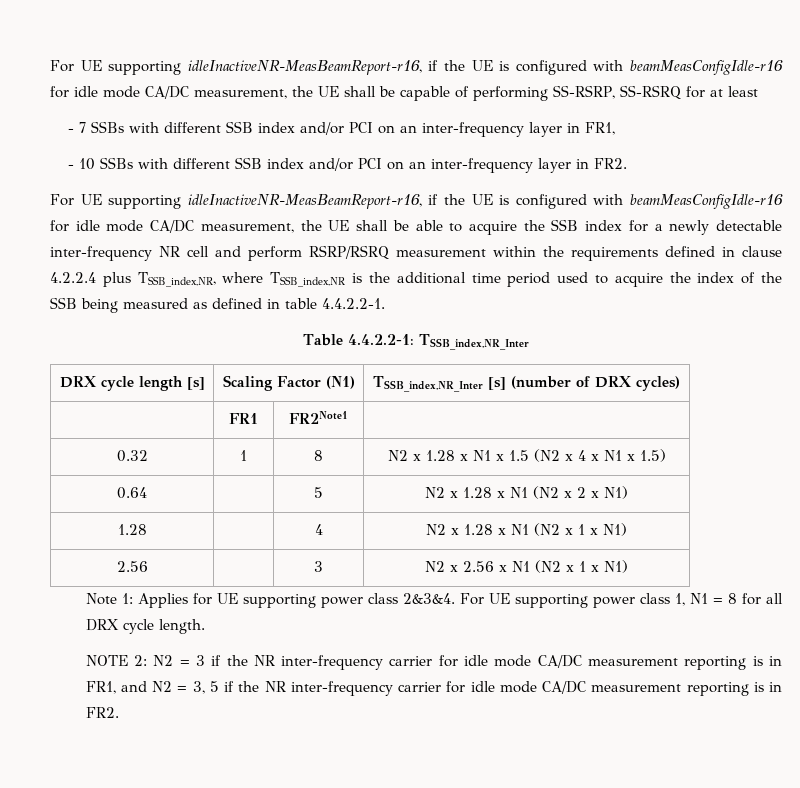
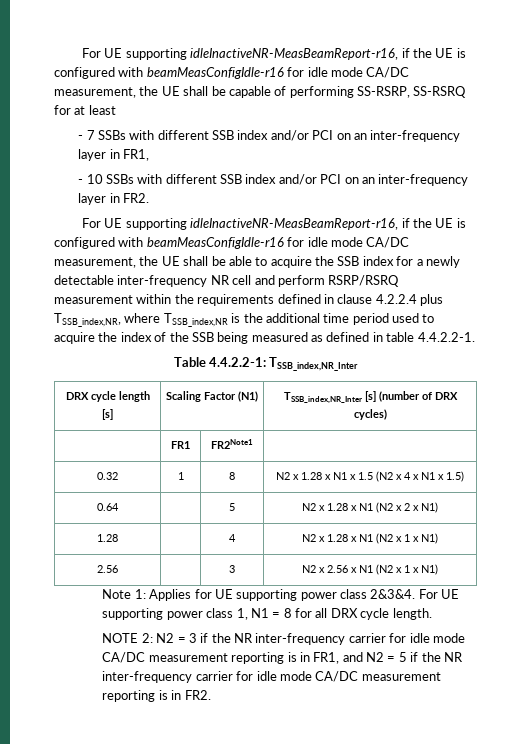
- NOTE 2: N2 = 3 if the NR inter-frequency carrier for idle mode CA/DC measurement reporting is in FR1, and N2 = 3, 5 if the NR inter-frequency carrier for idle mode CA/DC measurement reporting is in FR2.
+ NOTE 2: N2 = 3 if the NR inter-frequency carrier for idle mode CA/DC measurement reporting is in FR1, and N2 = 5 if the NR inter-frequency carrier for idle mode CA/DC measurement reporting is in FR2.

